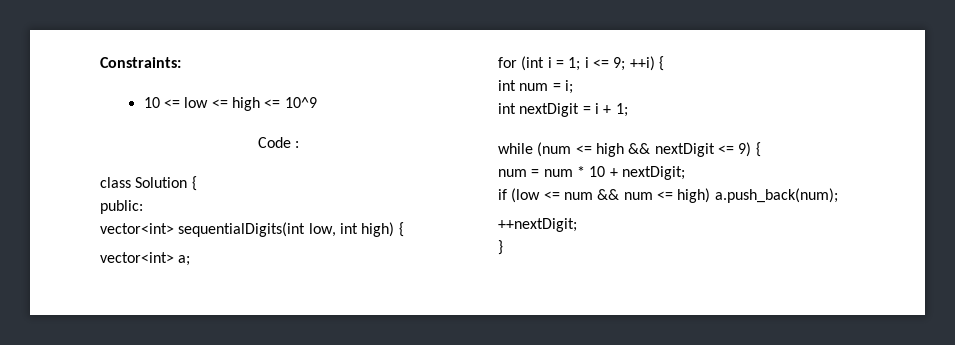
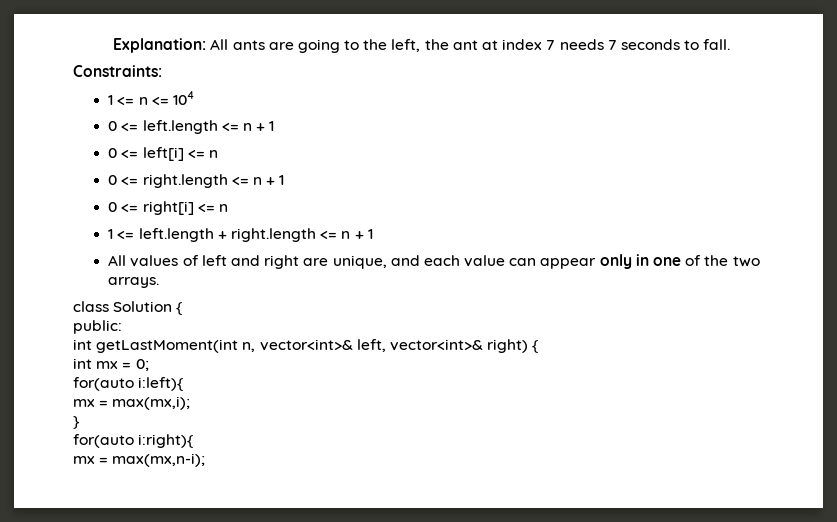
+ Explanation: All ants are going to the left, the ant at index 7 needs 7 seconds to fall.
  Constraints:
- 10 <= low <= high <= 10^9
- Code :
+ 1 <= n <= 104
+ 0 <= left.length <= n + 1
+ 0 <= left[i] <= n
+ 0 <= right.length <= n + 1
+ 0 <= right[i] <= n
+ 1 <= left.length + right.length <= n + 1
+ All values of left and right are unique, and each value can appear only in one of the two arrays.
  class Solution {
  public:
- vector<int> sequentialDigits(int low, int high) {
- vector<int> a;
- for (int i = 1; i <= 9; ++i) {
- int num = i;
- int nextDigit = i + 1;
- while (num <= high && nextDigit <= 9) {
- num = num * 10 + nextDigit;
- if (low <= num && num <= high) a.push_back(num);
- ++nextDigit;
+ int getLastMoment(int n, vector<int>& left, vector<int>& right) {
+ int mx = 0;
+ for(auto i:left){
+ mx = max(mx,i);
  }
+ for(auto i:right){
+ mx = max(mx,n-i);

